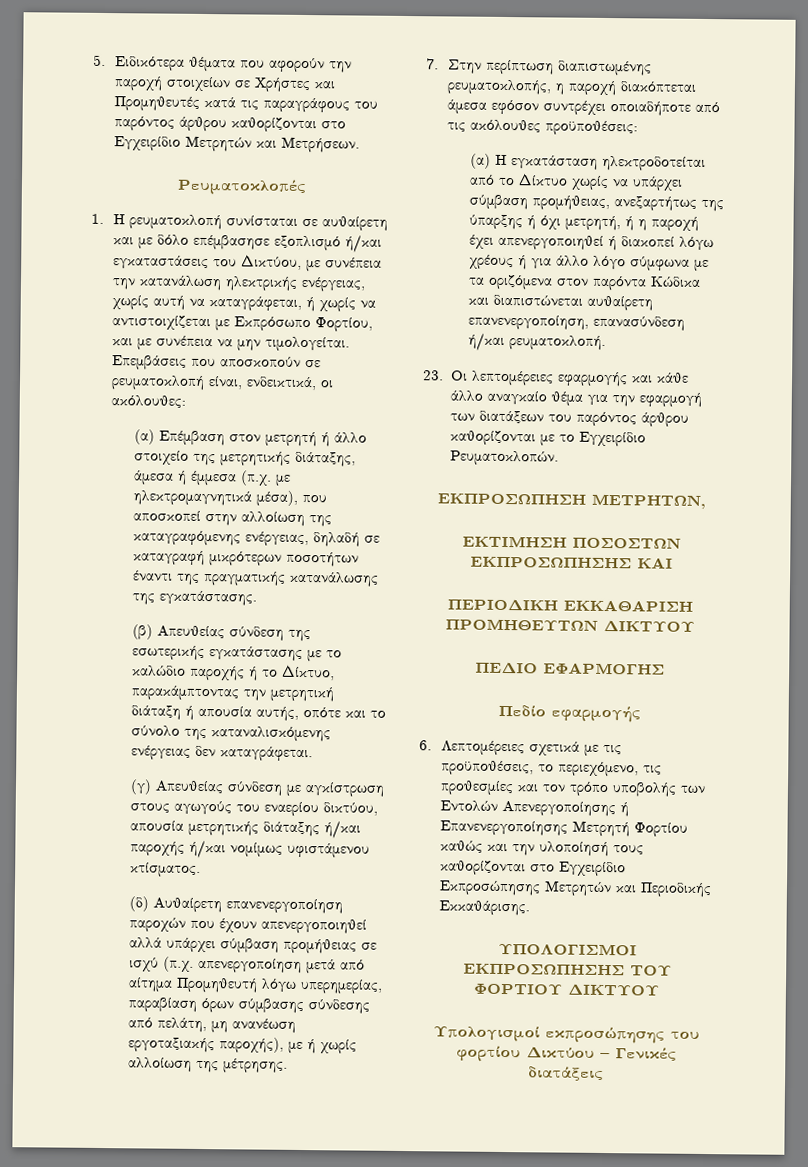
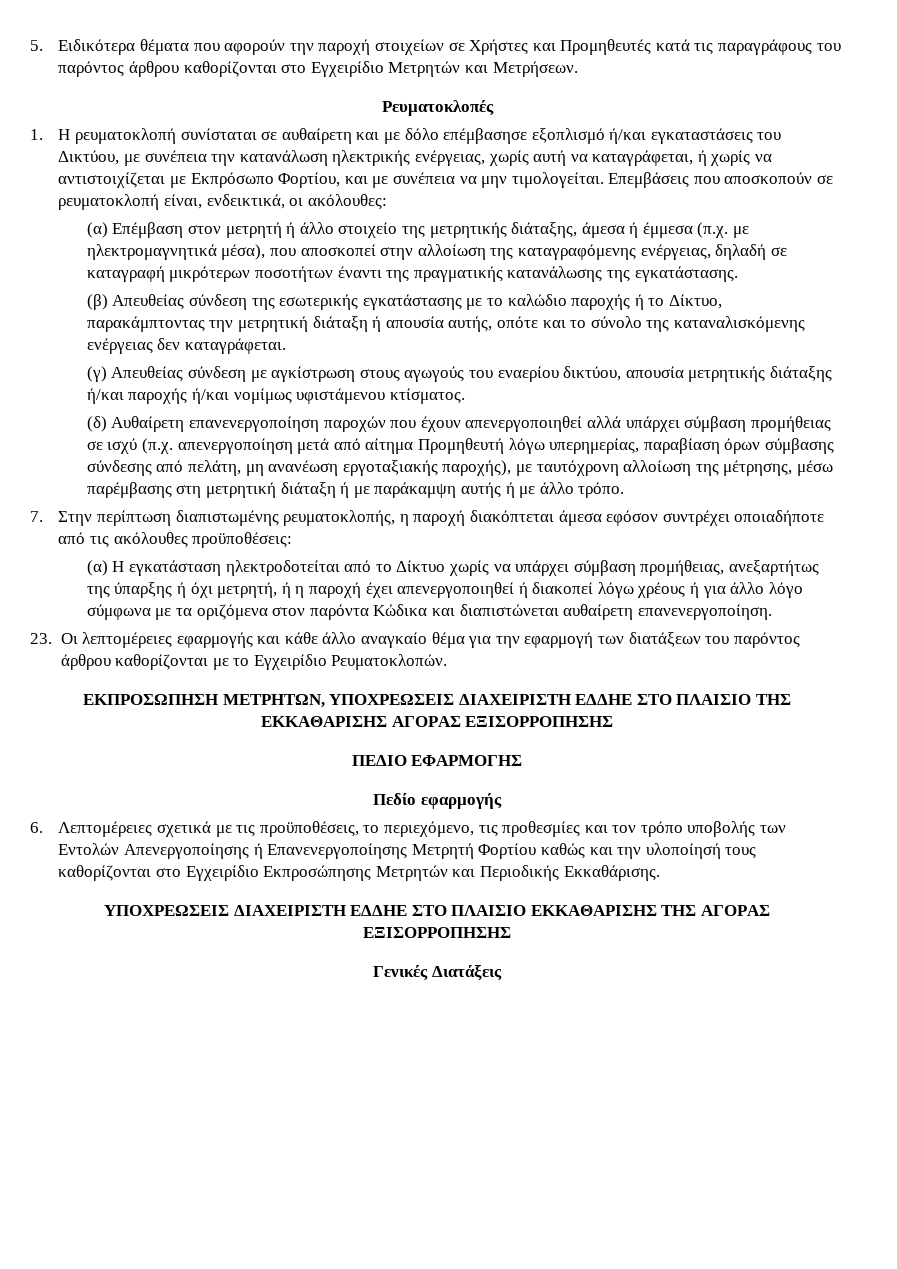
- (δ) Αυθαίρετη επανενεργοποίηση παροχών που έχουν απενεργοποιηθεί αλλά υπάρχει σύμβαση προμήθειας σε ισχύ (π.χ. απενεργοποίηση μετά από αίτημα Προμηθευτή λόγω υπερημερίας, παραβίαση όρων σύμβασης σύνδεσης από πελάτη, μη ανανέωση εργοταξιακής παροχής), με ή χωρίς αλλοίωση της μέτρησης.
+ (δ) Αυθαίρετη επανενεργοποίηση παροχών που έχουν απενεργοποιηθεί αλλά υπάρχει σύμβαση προμήθειας σε ισχύ (π.χ. απενεργοποίηση μετά από αίτημα Προμηθευτή λόγω υπερημερίας, παραβίαση όρων σύμβασης σύνδεσης από πελάτη, μη ανανέωση εργοταξιακής παροχής), με ταυτόχρονη αλλοίωση της μέτρησης, μέσω παρέμβασης στη μετρητική διάταξη ή με παράκαμψη αυτής ή με άλλο τρόπο.
- (α) Η εγκατάσταση ηλεκτροδοτείται από το Δίκτυο χωρίς να υπάρχει σύμβαση προμήθειας, ανεξαρτήτως της ύπαρξης ή όχι μετρητή, ή η παροχή έχει απενεργοποιηθεί ή διακοπεί λόγω χρέους ή για άλλο λόγο σύμφωνα με τα οριζόμενα στον παρόντα Κώδικα και διαπιστώνεται αυθαίρετη επανενεργοποίηση, επανασύνδεση ή/και ρευματοκλοπή.
+ (α) Η εγκατάσταση ηλεκτροδοτείται από το Δίκτυο χωρίς να υπάρχει σύμβαση προμήθειας, ανεξαρτήτως της ύπαρξης ή όχι μετρητή, ή η παροχή έχει απενεργοποιηθεί ή διακοπεί λόγω χρέους ή για άλλο λόγο σύμφωνα με τα οριζόμενα στον παρόντα Κώδικα και διαπιστώνεται αυθαίρετη επανενεργοποίηση.
- ΕΚΠΡΟΣΩΠΗΣΗ ΜΕΤΡΗΤΩΝ,
- ΕΚΤΙΜΗΣΗ ΠΟΣΟΣΤΩΝ ΕΚΠΡΟΣΩΠΗΣΗΣ ΚΑΙ
- ΠΕΡΙΟΔΙΚΗ ΕΚΚΑΘΑΡΙΣΗ ΠΡΟΜΗΘΕΥΤΩΝ ΔΙΚΤΥΟΥ
+ ΕΚΠΡΟΣΩΠΗΣΗ ΜΕΤΡΗΤΩΝ, ΥΠΟΧΡΕΩΣΕΙΣ ΔΙΑΧΕΙΡΙΣΤΗ ΕΔΔΗΕ ΣΤΟ ΠΛΑΙΣΙΟ ΤΗΣ ΕΚΚΑΘΑΡΙΣΗΣ ΑΓΟΡΑΣ ΕΞΙΣΟΡΡΟΠΗΣΗΣ
- ΥΠΟΛΟΓΙΣΜΟΙ ΕΚΠΡΟΣΩΠΗΣΗΣ ΤΟΥ ΦΟΡΤΙΟΥ ΔΙΚΤΥΟΥ
- Υπολογισμοί εκπροσώπησης του φορτίου Δικτύου – Γενικές διατάξεις
+ ΥΠΟΧΡΕΩΣΕΙΣ ΔΙΑΧΕΙΡΙΣΤΗ ΕΔΔΗΕ ΣΤΟ ΠΛΑΙΣΙΟ ΕΚΚΑΘΑΡΙΣΗΣ ΤΗΣ ΑΓΟΡΑΣ ΕΞΙΣΟΡΡΟΠΗΣΗΣ
+ Γενικές Διατάξεις

